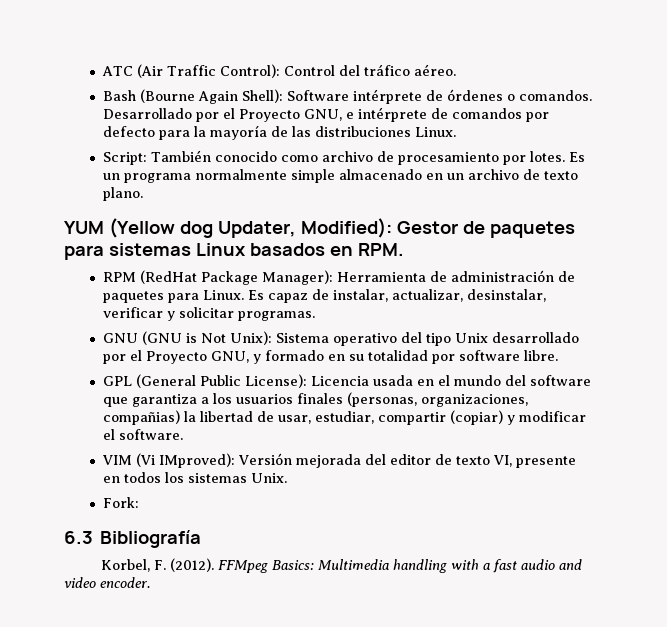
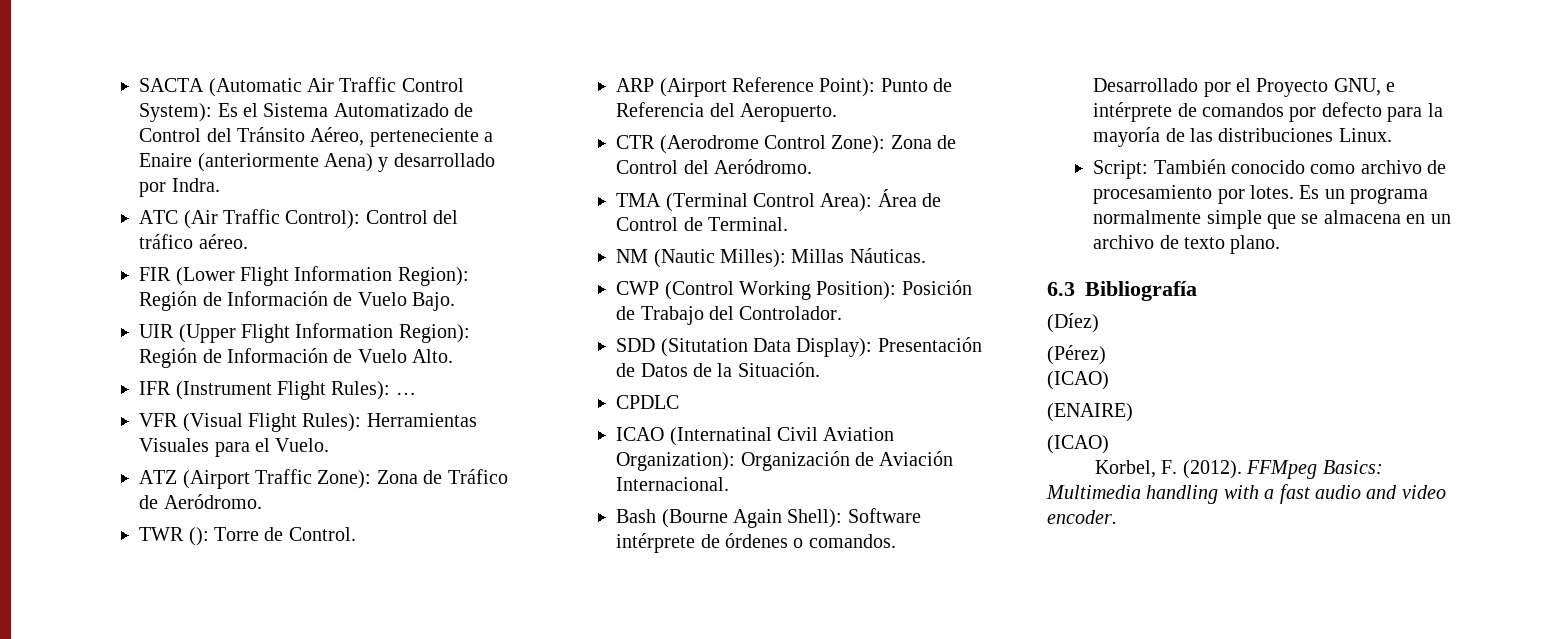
+ SACTA (Automatic Air Traffic Control System): Es el Sistema Automatizado de Control del Tránsito Aéreo, perteneciente a Enaire (anteriormente Aena) y desarrollado por Indra.
+ FIR (Lower Flight Information Region): Región de Información de Vuelo Bajo.
+ UIR (Upper Flight Information Region): Región de Información de Vuelo Alto.
+ IFR (Instrument Flight Rules): …
+ VFR (Visual Flight Rules): Herramientas Visuales para el Vuelo.
+ ATZ (Airport Traffic Zone): Zona de Tráfico de Aeródromo.
+ TWR (): Torre de Control.
+ ARP (Airport Reference Point): Punto de Referencia del Aeropuerto.
+ CTR (Aerodrome Control Zone): Zona de Control del Aeródromo.
+ TMA (Terminal Control Area): Área de Control de Terminal.
+ NM (Nautic Milles): Millas Náuticas.
+ CWP (Control Working Position): Posición de Trabajo del Controlador.
+ SDD (Situtation Data Display): Presentación de Datos de la Situación.
+ CPDLC
+ ICAO (Internatinal Civil Aviation Organization): Organización de Aviación Internacional.
- Es un programa normalmente simple almacenado en un archivo de texto plano.
+ Es un programa normalmente simple que se almacena en un archivo de texto plano.
- YUM (Yellow dog Updater, Modified): Gestor de paquetes para sistemas Linux basados en RPM.
- RPM (RedHat Package Manager): Herramienta de administración de paquetes para Linux. Es capaz de instalar, actualizar, desinstalar, verificar y solicitar programas.
- GNU (GNU is Not Unix): Sistema operativo del tipo Unix desarrollado por el Proyecto GNU, y formado en su totalidad por software libre.
- GPL (General Public License): Licencia usada en el mundo del software que garantiza a los usuarios finales (personas, organizaciones, compañias) la libertad de usar, estudiar, compartir (copiar) y modificar el software.
- VIM (Vi IMproved): Versión mejorada del editor de texto VI, presente en todos los sistemas Unix.
- Fork:
  6.3 Bibliografía
+ (Díez)
+ (Pérez)
+ (ICAO)
+ (ENAIRE)
+ (ICAO)

